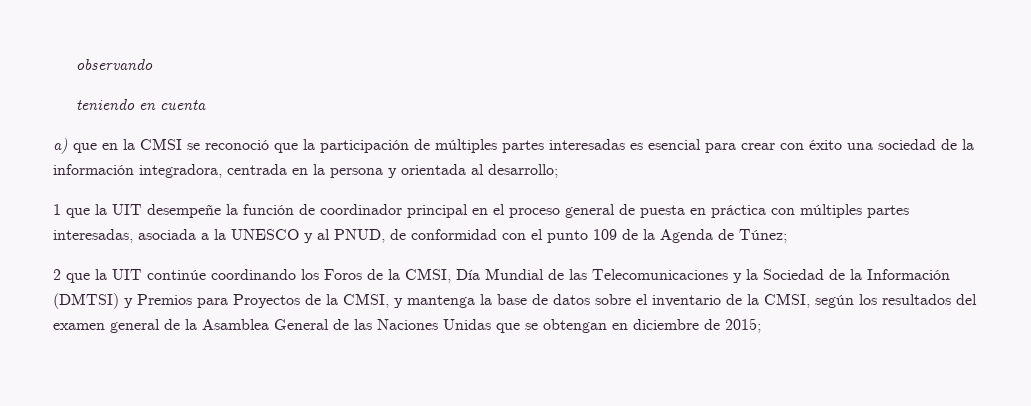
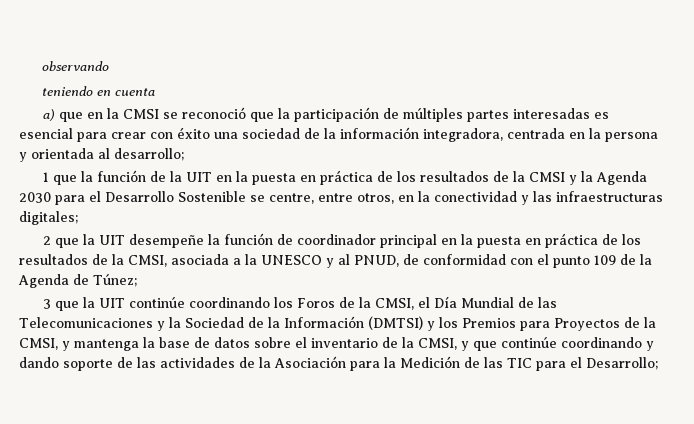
- 1 que la UIT desempeñe la función de coordinador principal en el proceso general de puesta en práctica con múltiples partes interesadas, asociada a la UNESCO y al PNUD, de conformidad con el punto 109 de la Agenda de Túnez;
+ 1 que la función de la UIT en la puesta en práctica de los resultados de la CMSI y la Agenda 2030 para el Desarrollo Sostenible se centre, entre otros, en la conectividad y las infraestructuras digitales;
+ 2 que la UIT desempeñe la función de coordinador principal en la puesta en práctica de los resultados de la CMSI, asociada a la UNESCO y al PNUD, de conformidad con el punto 109 de la Agenda de Túnez;
- 2 que la UIT continúe coordinando los Foros de la CMSI, Día Mundial de las Telecomunicaciones y la Sociedad de la Información (DMTSI) y Premios para Proyectos de la CMSI, y mantenga la base de datos sobre el inventario de la CMSI, según los resultados del examen general de la Asamblea General de las Naciones Unidas que se obtengan en diciembre de 2015;
+ 3 que la UIT continúe coordinando los Foros de la CMSI, el Día Mundial de las Telecomunicaciones y la Sociedad de la Información (DMTSI) y los Premios para Proyectos de la CMSI, y mantenga la base de datos sobre el inventario de la CMSI, y que continúe coordinando y dando soporte de las actividades de la Asociación para la Medición de las TIC para el Desarrollo;

